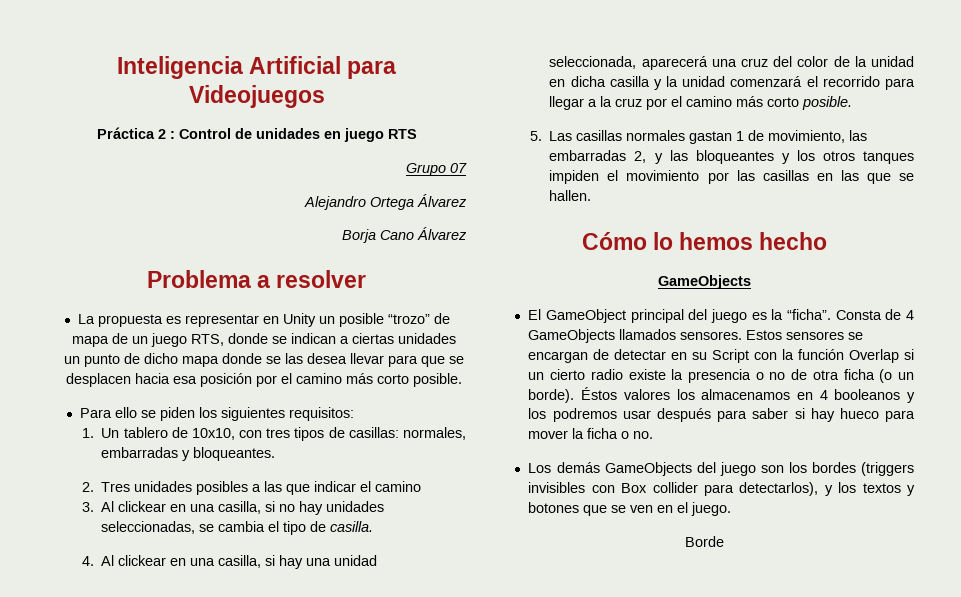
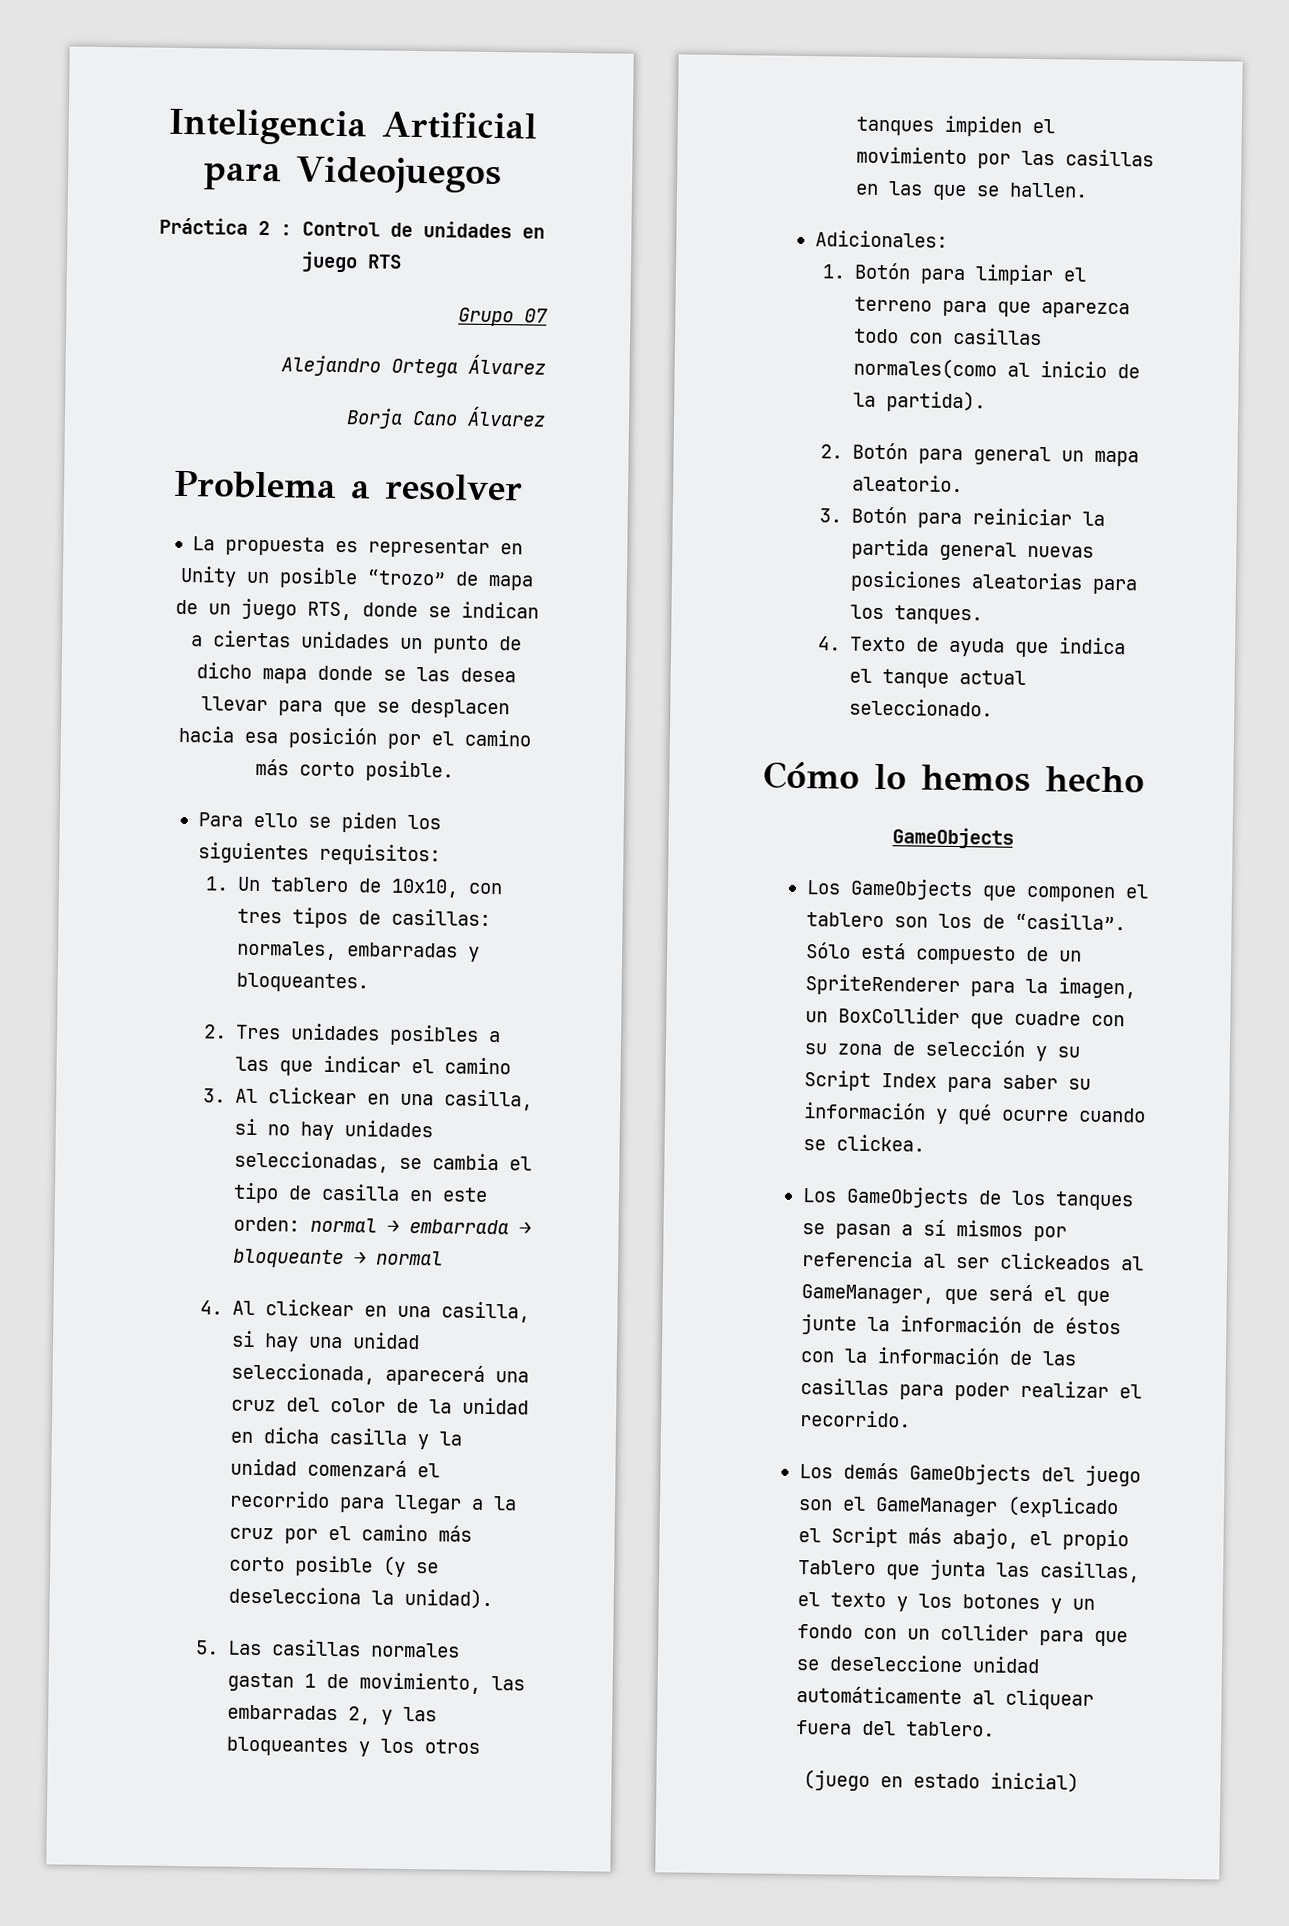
- 3. Al clickear en una casilla, si no hay unidades seleccionadas, se cambia el tipo de casilla.
+ 3. Al clickear en una casilla, si no hay unidades seleccionadas, se cambia el tipo de casilla en este orden: normal → embarrada → bloqueante → normal
- 4. Al clickear en una casilla, si hay una unidad seleccionada, aparecerá una cruz del color de la unidad en dicha casilla y la unidad comenzará el recorrido para llegar a la cruz por el camino más corto posible.
+ 4. Al clickear en una casilla, si hay una unidad seleccionada, aparecerá una cruz del color de la unidad en dicha casilla y la unidad comenzará el recorrido para llegar a la cruz por el camino más corto posible (y se deselecciona la unidad).
+ Adicionales:
+ 1. Botón para limpiar el terreno para que aparezca todo con casillas normales(como al inicio de la partida).
+ 2. Botón para general un mapa aleatorio.
+ 3. Botón para reiniciar la partida general nuevas posiciones aleatorias para los tanques.
+ 4. Texto de ayuda que indica el tanque actual seleccionado.
- El GameObject principal del juego es la “ficha”. Consta de 4 GameObjects llamados sensores. Estos sensores se encargan de detectar en su Script con la función Overlap si un cierto radio existe la presencia o no de otra ficha (o un borde). Éstos valores los almacenamos en 4 booleanos y los podremos usar después para saber si hay hueco para mover la ficha o no.
+ Los GameObjects que componen el tablero son los de “casilla”. Sólo está compuesto de un SpriteRenderer para la imagen, un BoxCollider que cuadre con su zona de selección y su Script Index para saber su información y qué ocurre cuando se clickea.
+ Los GameObjects de los tanques se pasan a sí mismos por referencia al ser clickeados al GameManager, que será el que junte la información de éstos con la información de las casillas para poder realizar el recorrido.
- Los demás GameObjects del juego son los bordes (triggers invisibles con Box collider para detectarlos), y los textos y botones que se ven en el juego.
- Borde
+ Los demás GameObjects del juego son el GameManager (explicado el Script más abajo, el propio Tablero que junta las casillas, el texto y los botones y un fondo con un collider para que se deseleccione unidad automáticamente al cliquear fuera del tablero.
+ (juego en estado inicial)

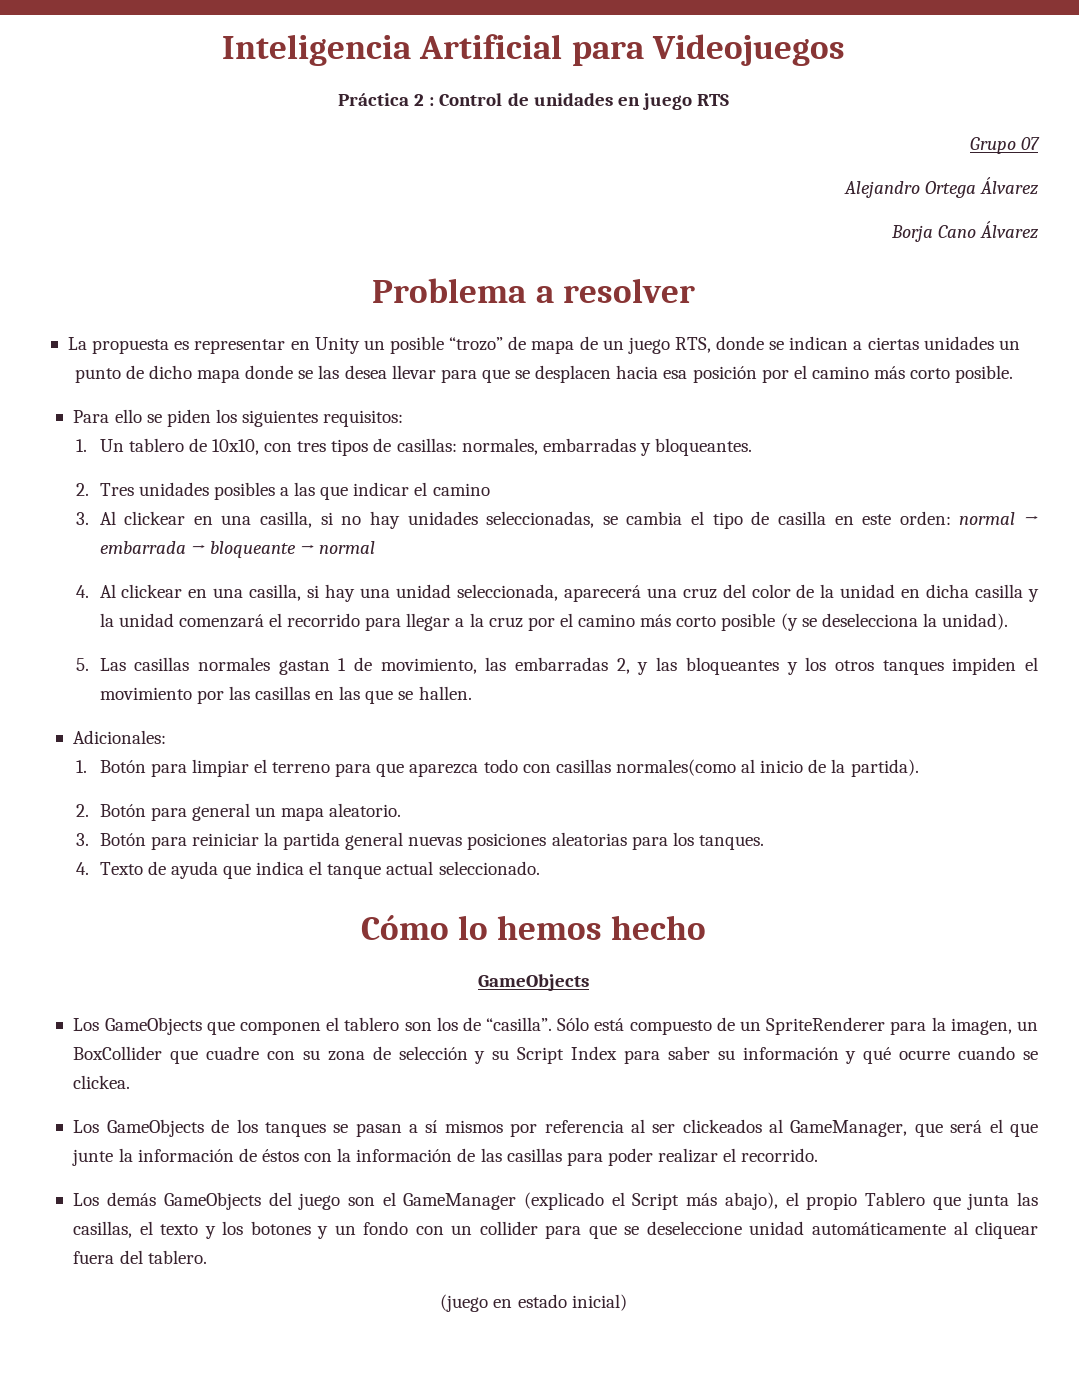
- Los demás GameObjects del juego son el GameManager (explicado el Script más abajo, el propio Tablero que junta las casillas, el texto y los botones y un fondo con un collider para que se deseleccione unidad automáticamente al cliquear fuera del tablero.
+ Los demás GameObjects del juego son el GameManager (explicado el Script más abajo), el propio Tablero que junta las casillas, el texto y los botones y un fondo con un collider para que se deseleccione unidad automáticamente al cliquear fuera del tablero.

